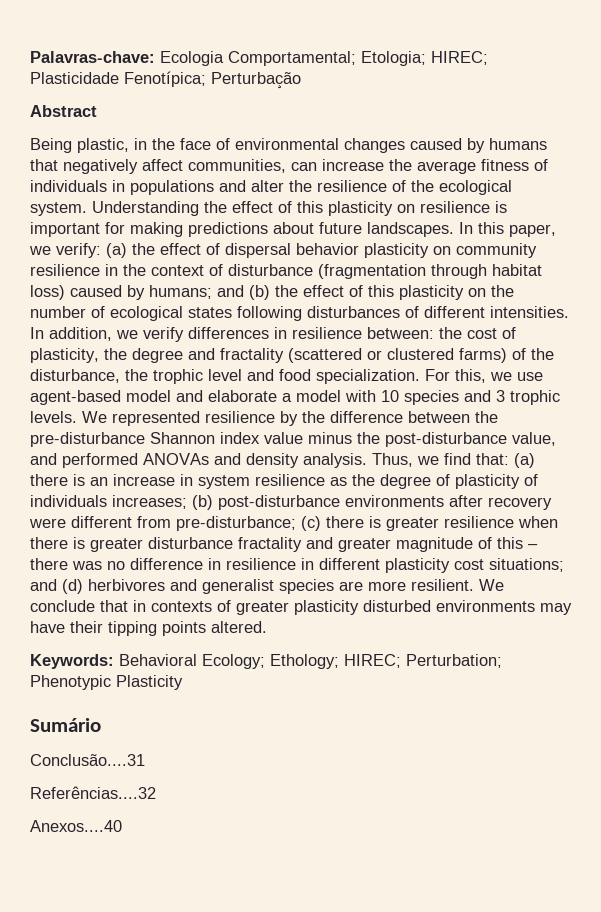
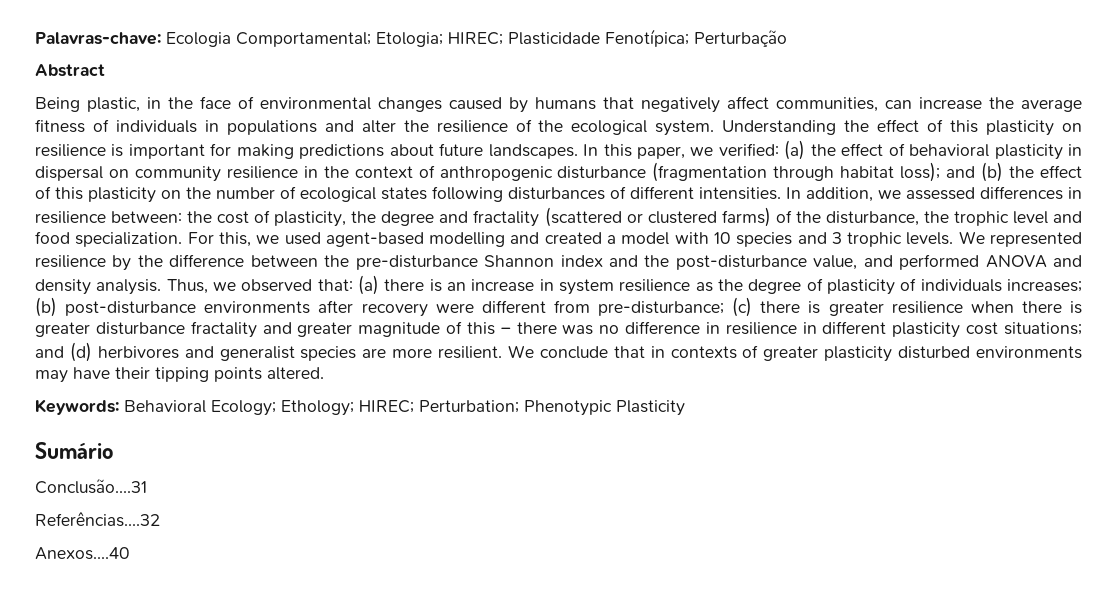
- In this paper, we verify: (a) the effect of dispersal behavior plasticity on community resilience in the context of disturbance (fragmentation through habitat loss) caused by humans; and (b) the effect of this plasticity on the number of ecological states following disturbances of different intensities.
+ In this paper, we verified: (a) the effect of behavioral plasticity in dispersal on community resilience in the context of anthropogenic disturbance (fragmentation through habitat loss); and (b) the effect of this plasticity on the number of ecological states following disturbances of different intensities.
- In addition, we verify differences in resilience between: the cost of plasticity, the degree and fractality (scattered or clustered farms) of the disturbance, the trophic level and food specialization.
+ In addition, we assessed differences in resilience between: the cost of plasticity, the degree and fractality (scattered or clustered farms) of the disturbance, the trophic level and food specialization.
- For this, we use agent-based model and elaborate a model with 10 species and 3 trophic levels.
+ For this, we used agent-based modelling and created a model with 10 species and 3 trophic levels.
- We represented resilience by the difference between the pre-disturbance Shannon index value minus the post-disturbance value, and performed ANOVAs and density analysis.
+ We represented resilience by the difference between the pre-disturbance Shannon index and the post-disturbance value, and performed ANOVA and density analysis.
- Thus, we find that:
+ Thus, we observed that:

